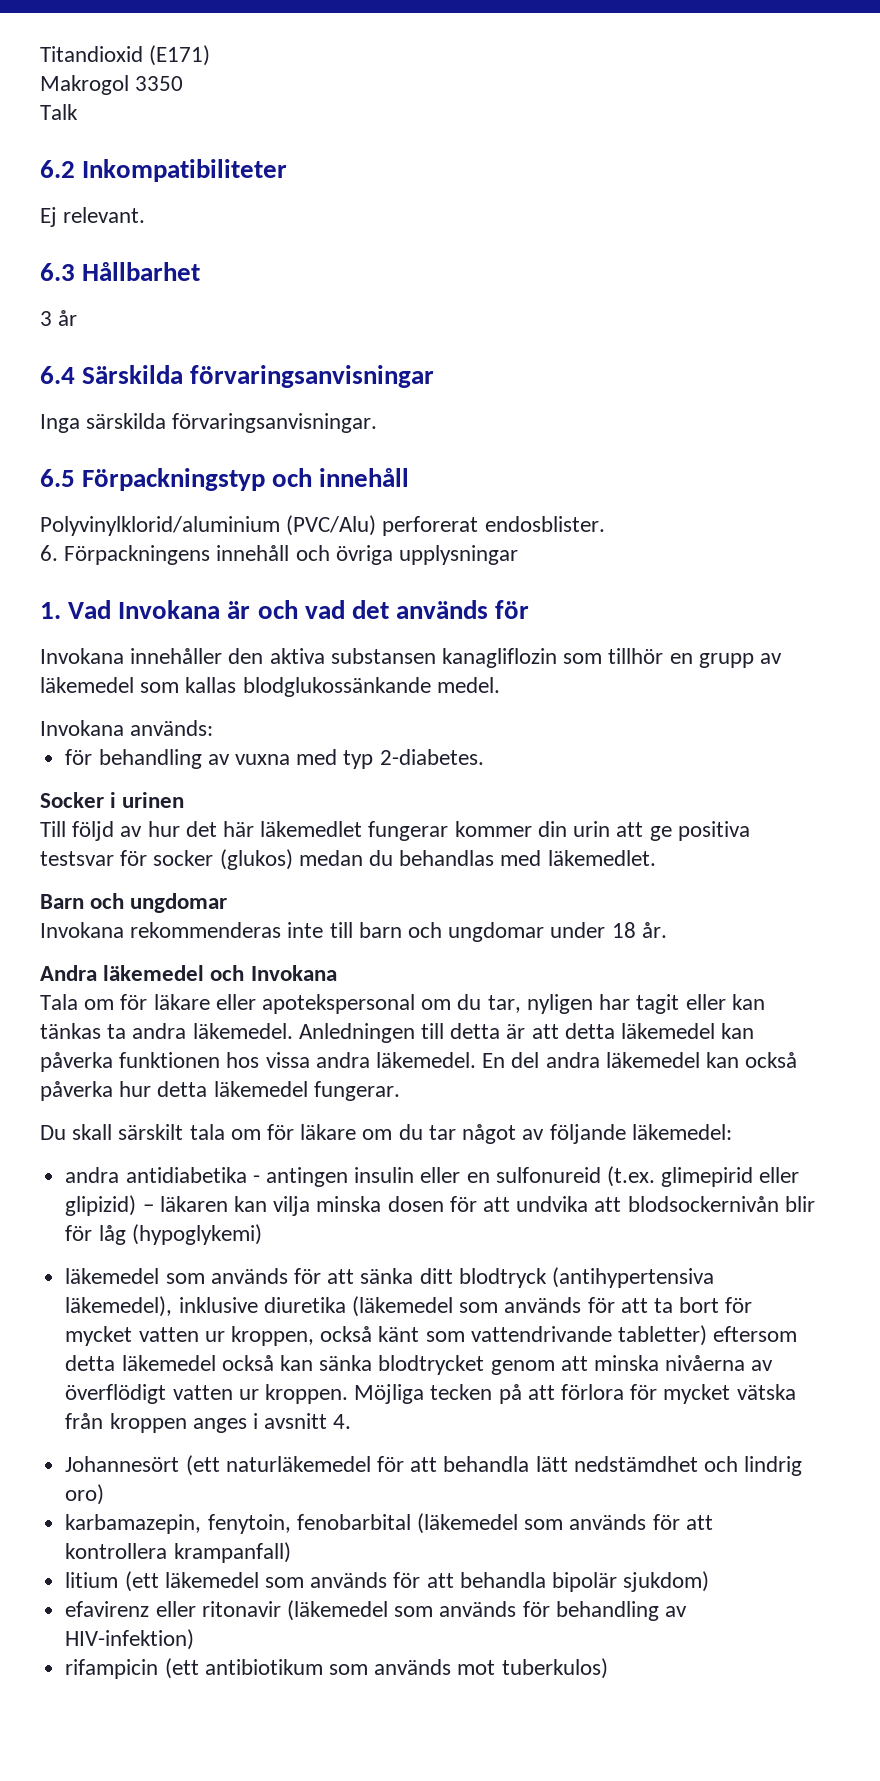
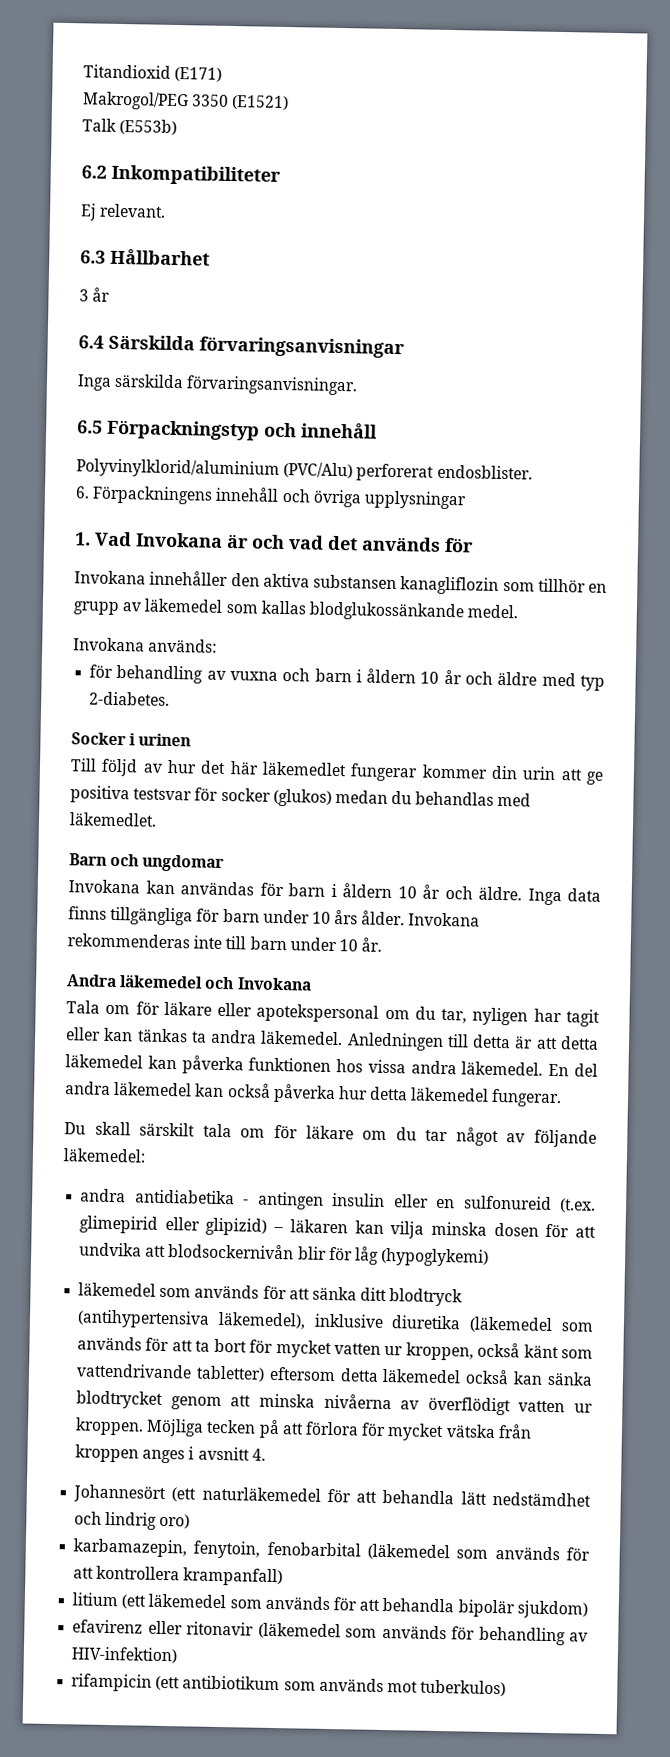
- Makrogol 3350
+ Makrogol/PEG 3350 (E1521)
- Talk
+ Talk (E553b)
- för behandling av vuxna med typ 2-diabetes.
+ för behandling av vuxna och barn i åldern 10 år och äldre med typ 2-diabetes.
- Invokana rekommenderas inte till barn och ungdomar under 18 år.
+ Invokana kan användas för barn i åldern 10 år och äldre. Inga data finns tillgängliga för barn under 10 års ålder. Invokana rekommenderas inte till barn under 10 år.

